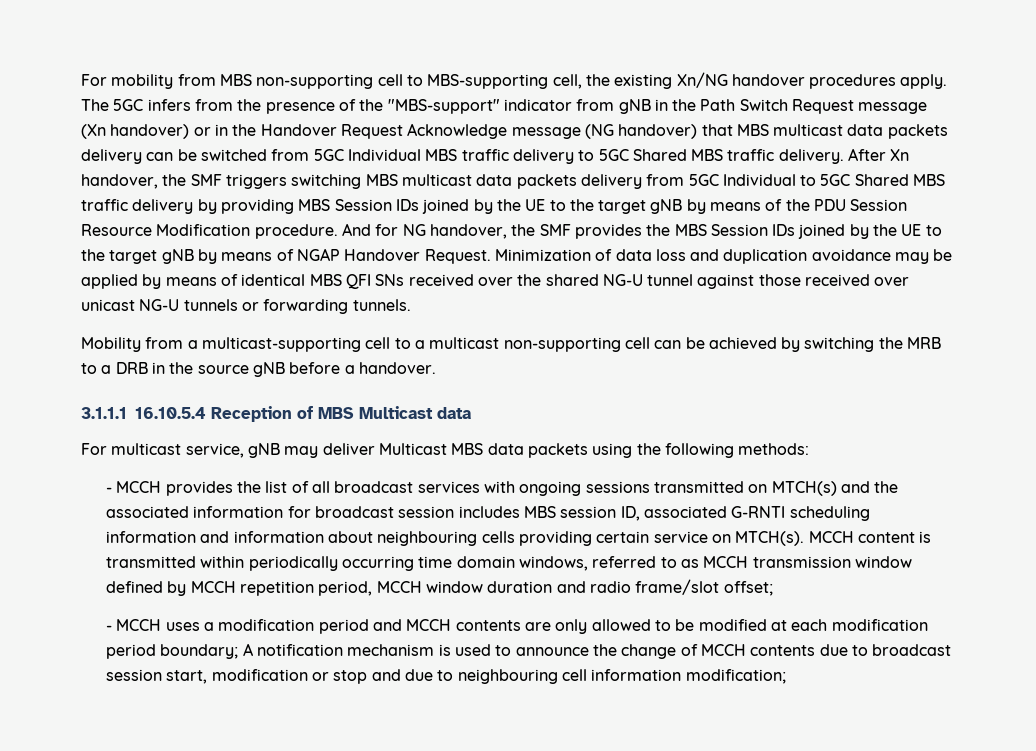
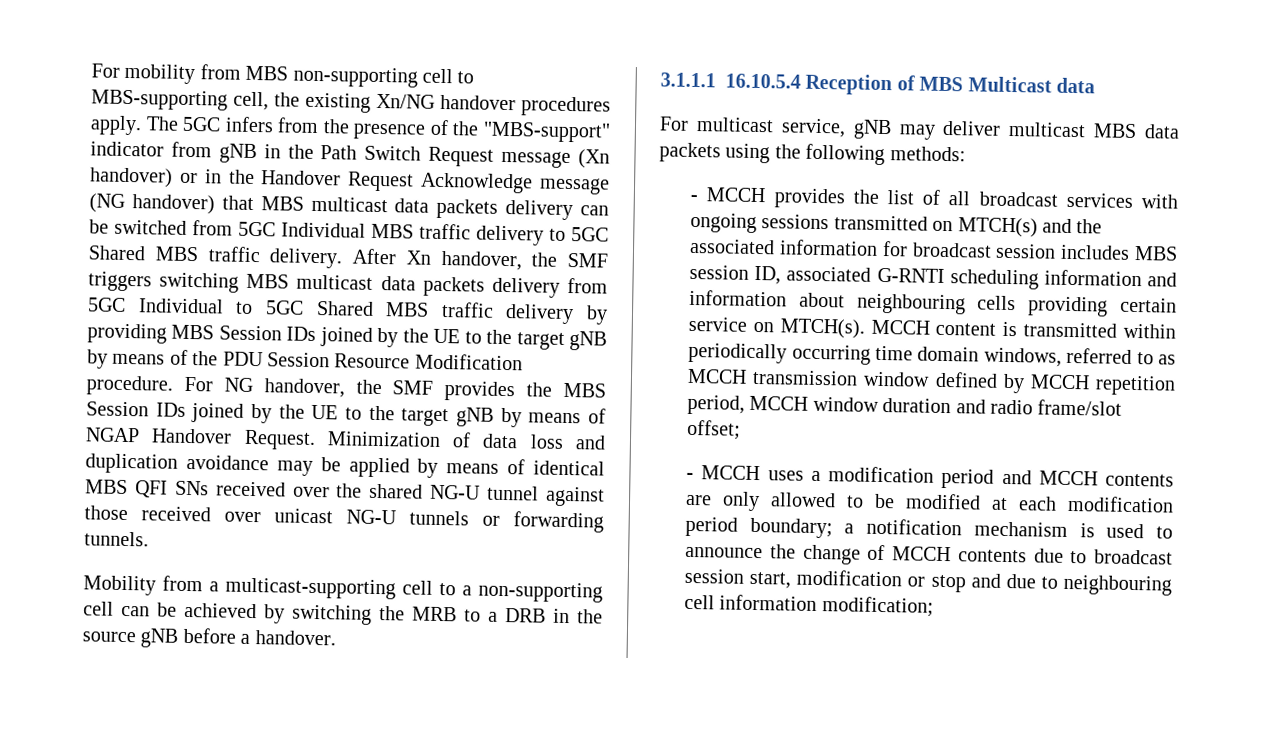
- And for NG handover, the SMF provides the MBS Session IDs joined by the UE to the target gNB by means of NGAP Handover Request.
+ For NG handover, the SMF provides the MBS Session IDs joined by the UE to the target gNB by means of NGAP Handover Request.
- Mobility from a multicast-supporting cell to a multicast non-supporting cell can be achieved by switching the MRB to a DRB in the source gNB before a handover.
+ Mobility from a multicast-supporting cell to a non-supporting cell can be achieved by switching the MRB to a DRB in the source gNB before a handover.
- For multicast service, gNB may deliver Multicast MBS data packets using the following methods:
+ For multicast service, gNB may deliver multicast MBS data packets using the following methods:
- - MCCH uses a modification period and MCCH contents are only allowed to be modified at each modification period boundary; A notification mechanism is used to announce the change of MCCH contents due to broadcast session start, modification or stop and due to neighbouring cell information modification;
+ - MCCH uses a modification period and MCCH contents are only allowed to be modified at each modification period boundary; a notification mechanism is used to announce the change of MCCH contents due to broadcast session start, modification or stop and due to neighbouring cell information modification;

